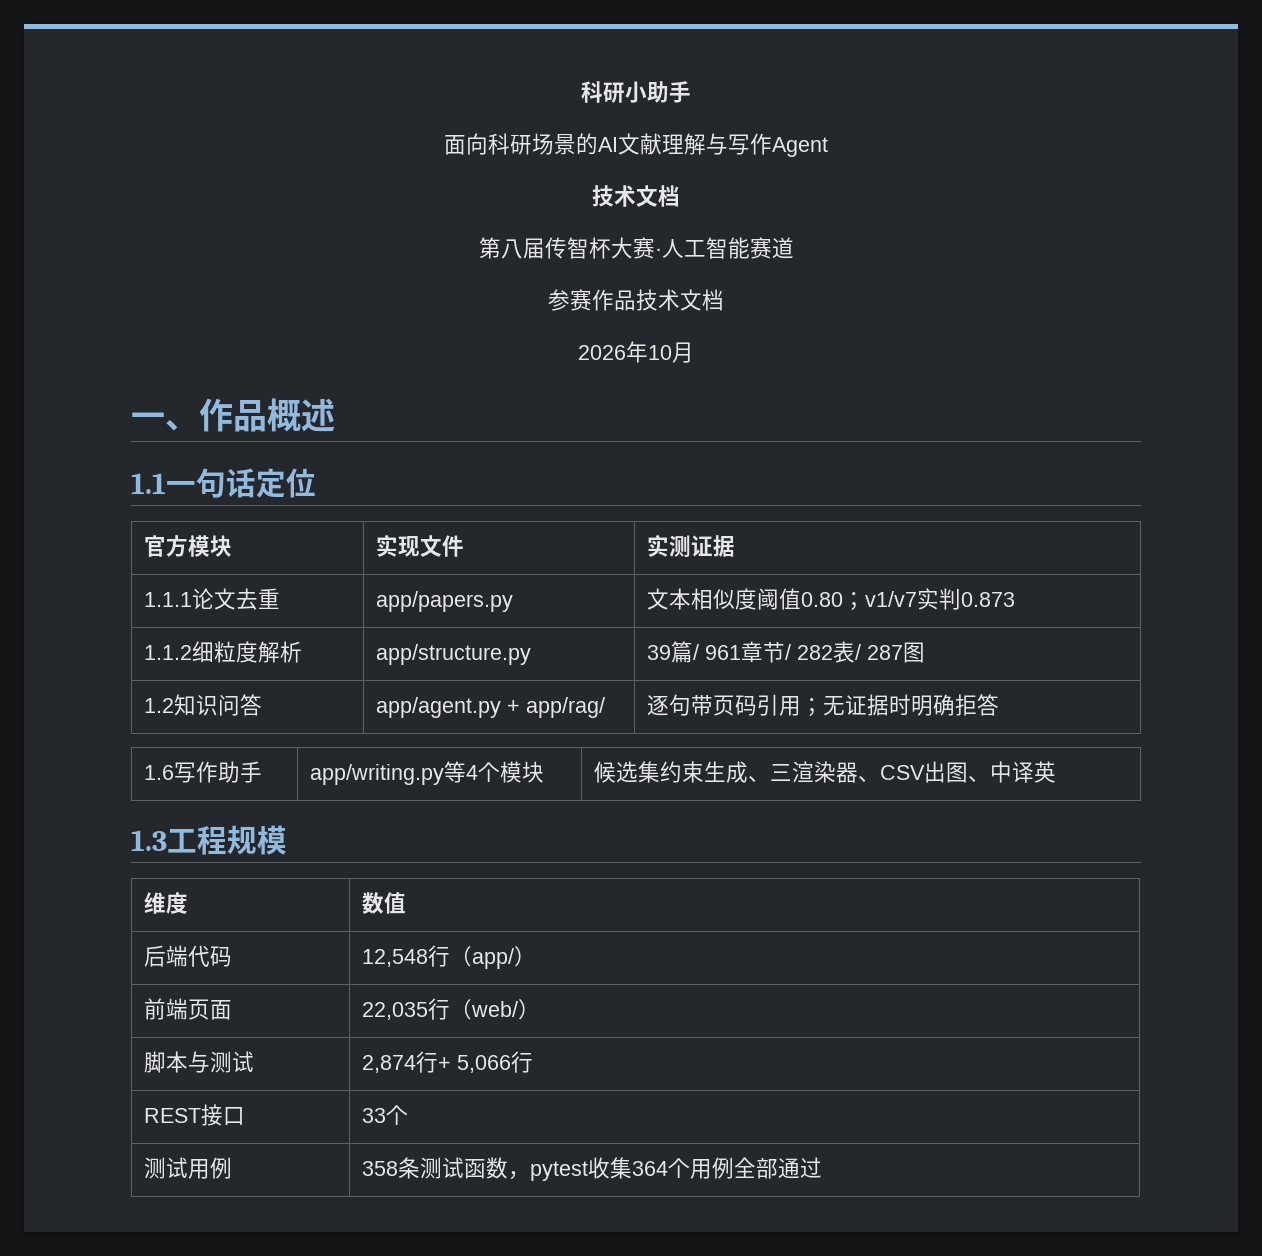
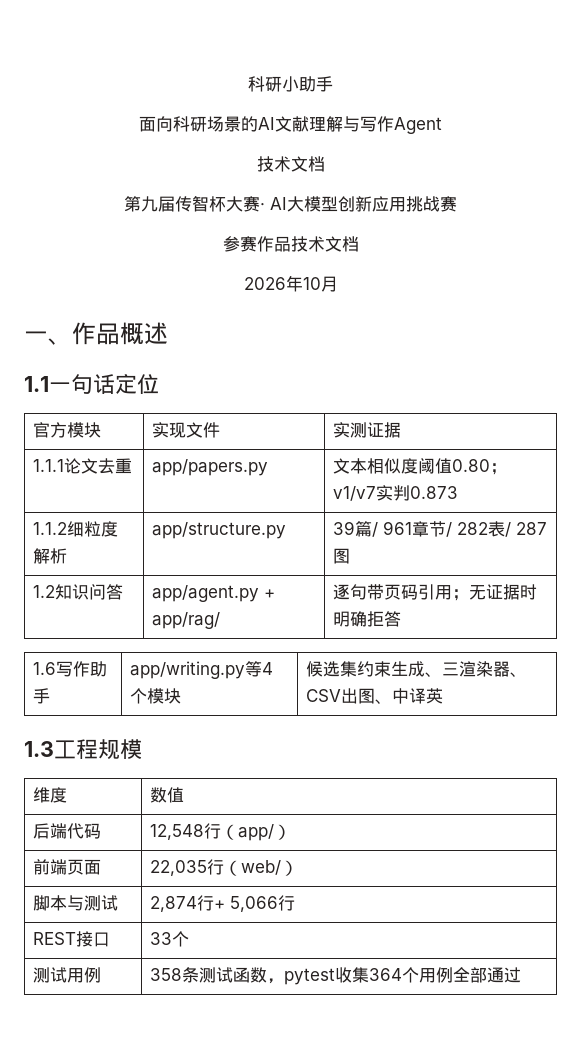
- 第八届传智杯大赛·人工智能赛道
+ 第九届传智杯大赛· AI大模型创新应用挑战赛

